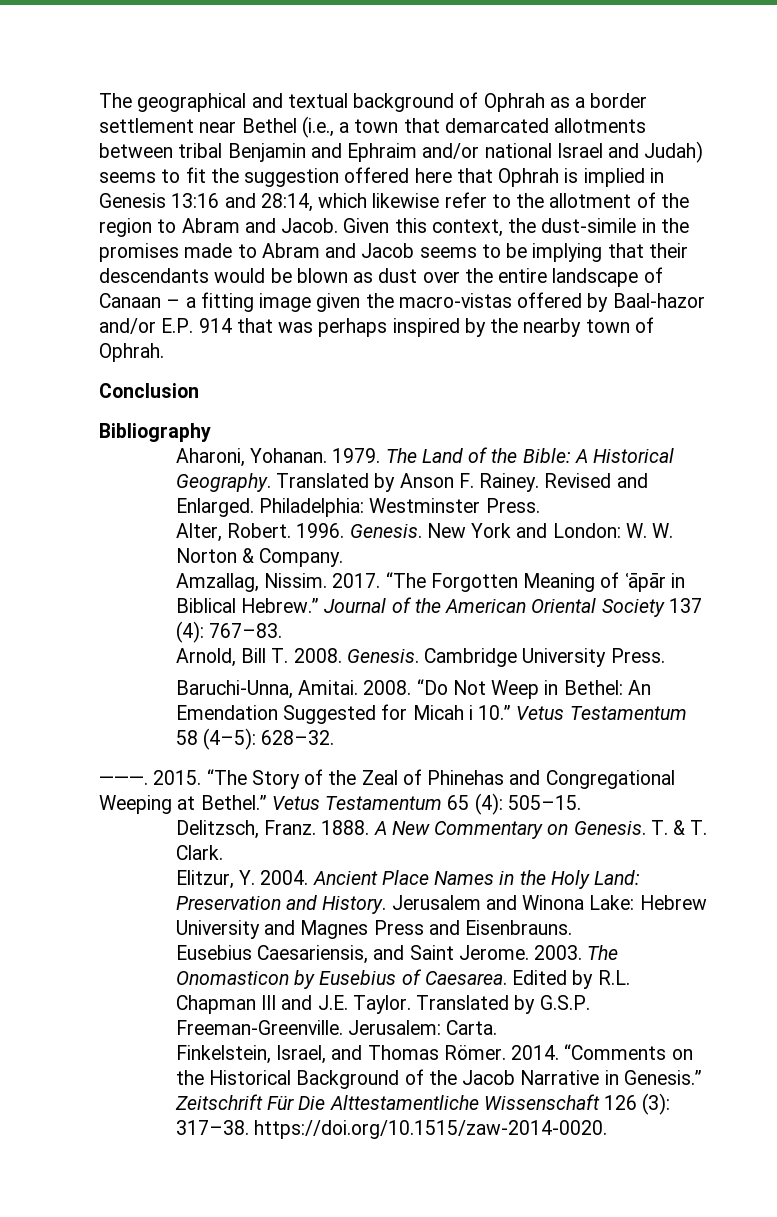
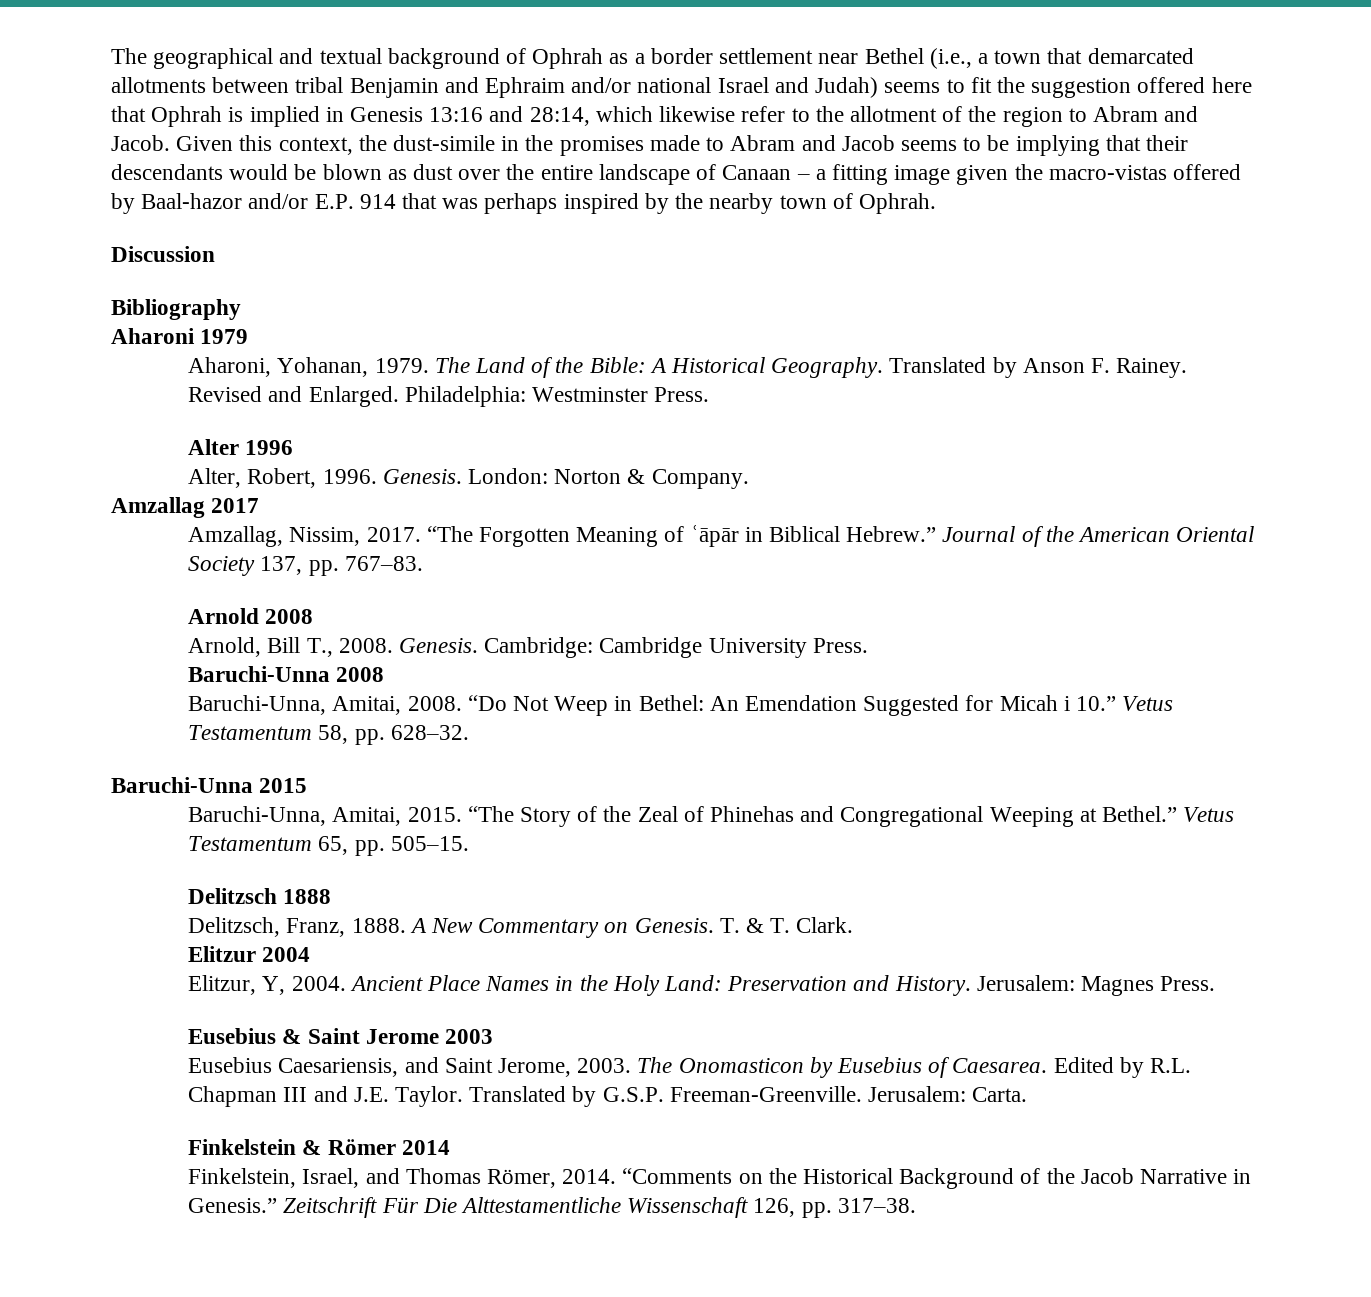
- Conclusion
+ Discussion
+ Aharoni 1979
- Aharoni, Yohanan. 1979.
+ Aharoni, Yohanan, 1979.
+ Alter 1996
- Alter, Robert. 1996.
+ Alter, Robert, 1996.
- New York and London: W. W. Norton & Company.
+ London: Norton & Company.
+ Amzallag 2017
- Amzallag, Nissim. 2017.
+ Amzallag, Nissim, 2017.
- Journal of the American Oriental Society 137 (4): 767–83.
+ Journal of the American Oriental Society 137, pp. 767–83.
+ Arnold 2008
- Arnold, Bill T. 2008.
+ Arnold, Bill T., 2008.
- Cambridge University Press.
+ Cambridge: Cambridge University Press.
- Baruchi-Unna, Amitai. 2008.
+ Baruchi-Unna 2008
+ Baruchi-Unna, Amitai, 2008.
- “Do Not Weep in Bethel: An Emendation Suggested for Micah i 10.” Vetus Testamentum 58 (4–5): 628–32.
+ “Do Not Weep in Bethel: An Emendation Suggested for Micah i 10.” Vetus Testamentum 58, pp. 628–32.
- ———. 2015.
+ Baruchi-Unna 2015
+ Baruchi-Unna, Amitai, 2015.
- Vetus Testamentum 65 (4): 505–15.
+ Vetus Testamentum 65, pp. 505–15.
+ Delitzsch 1888
- Delitzsch, Franz. 1888.
+ Delitzsch, Franz, 1888.
+ Elitzur 2004
- Elitzur, Y. 2004.
+ Elitzur, Y, 2004.
- Jerusalem and Winona Lake: Hebrew University and Magnes Press and Eisenbrauns.
+ Jerusalem: Magnes Press.
+ Eusebius & Saint Jerome 2003
- Eusebius Caesariensis, and Saint Jerome. 2003.
+ Eusebius Caesariensis, and Saint Jerome, 2003.
+ Finkelstein & Römer 2014
- Finkelstein, Israel, and Thomas Römer. 2014.
+ Finkelstein, Israel, and Thomas Römer, 2014.
- Zeitschrift Für Die Alttestamentliche Wissenschaft 126 (3): 317–38. https://doi.org/10.1515/zaw-2014-0020.
+ Zeitschrift Für Die Alttestamentliche Wissenschaft 126, pp. 317–38.

